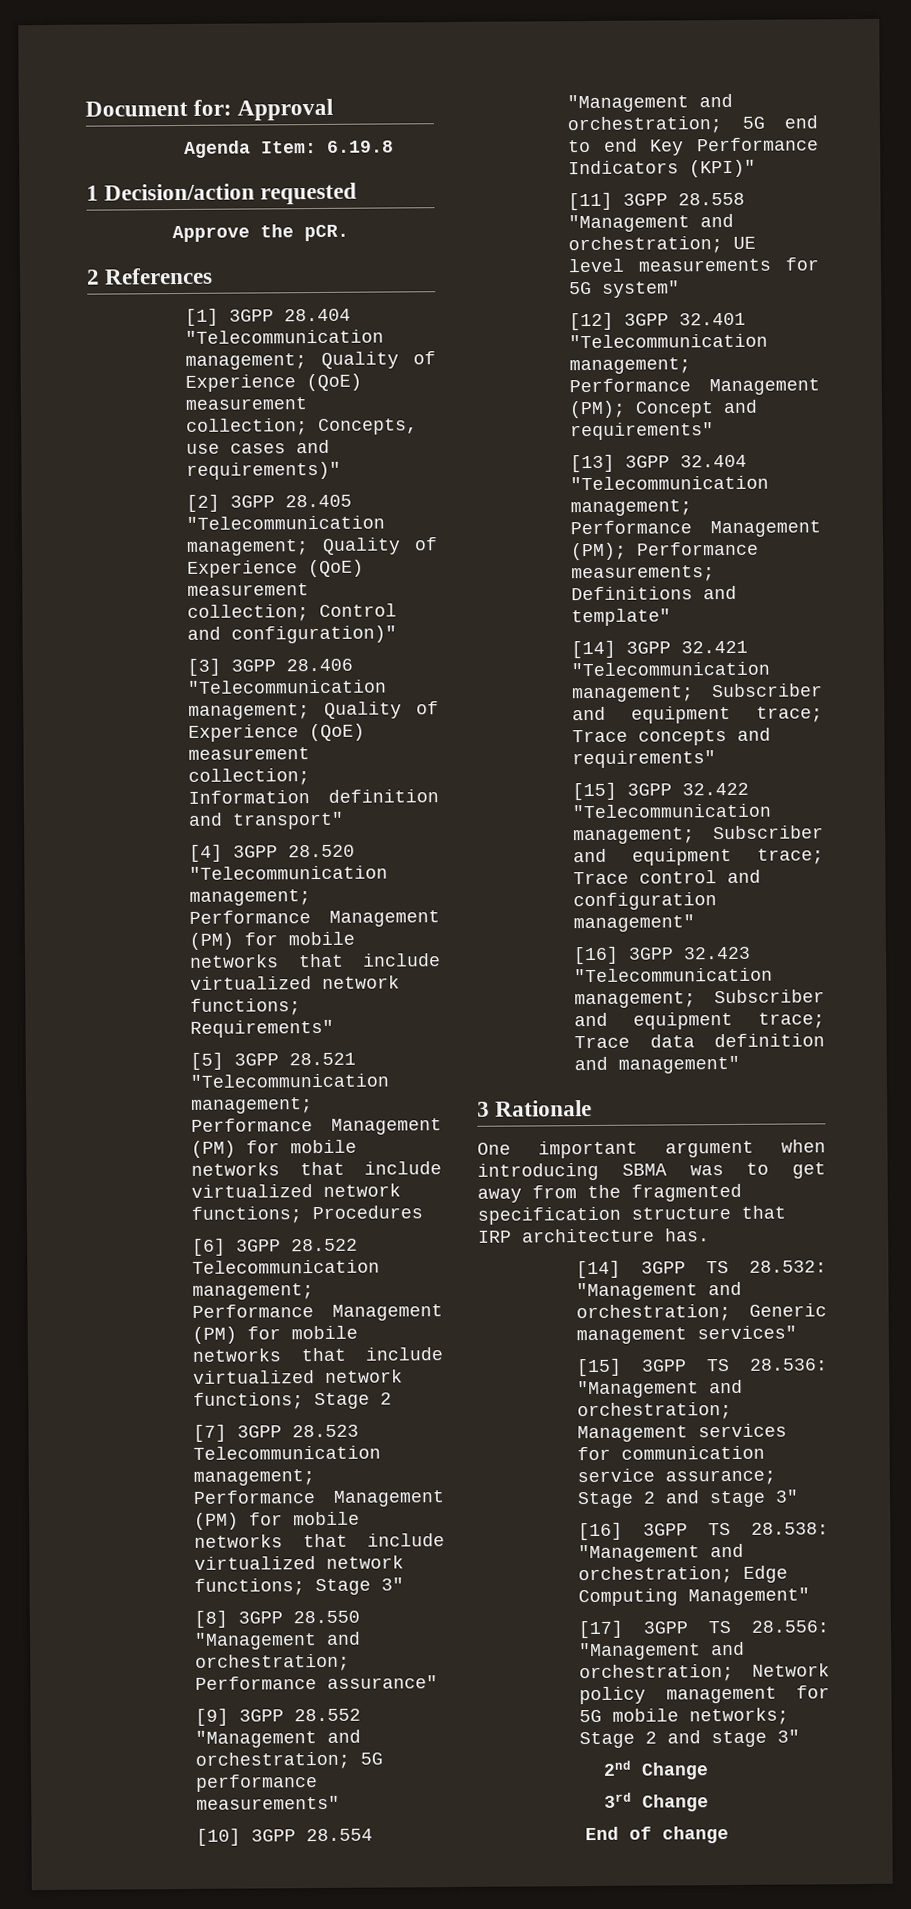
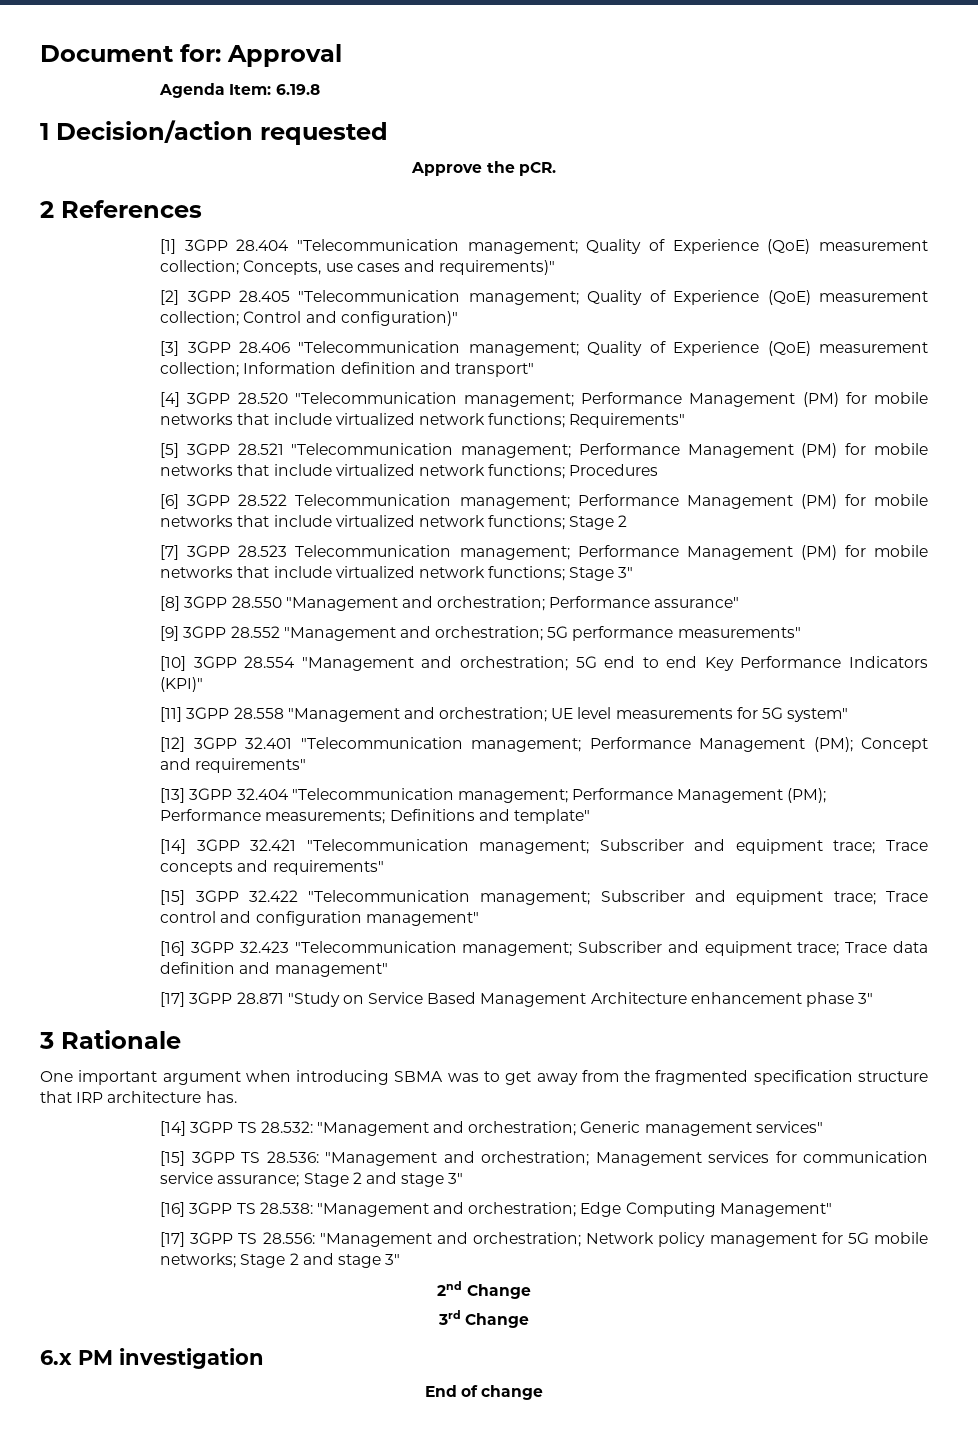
+ [17] 3GPP 28.871 "Study on Service Based Management Architecture enhancement phase 3"
+ 6.x PM investigation

